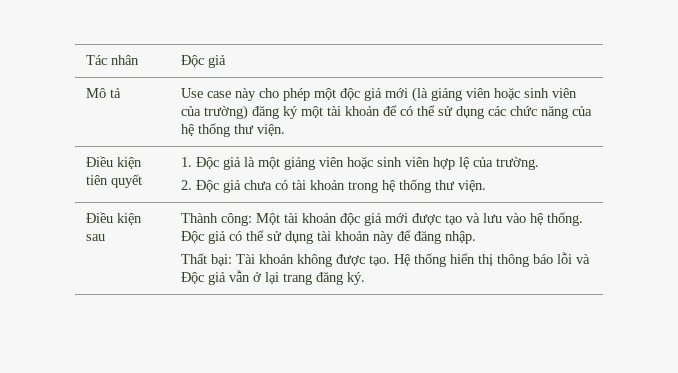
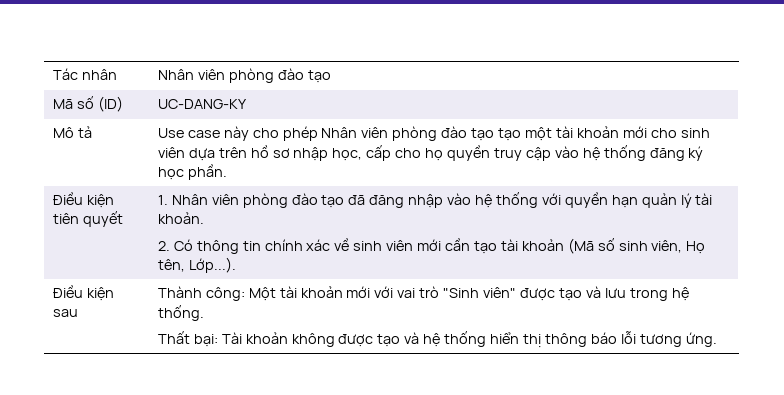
- Tác nhân | Độc giả
+ Tác nhân | Nhân viên phòng đào tạo
+ Mã số (ID) | UC-DANG-KY
- Mô tả | Use case này cho phép một độc giả mới (là giảng viên hoặc sinh viên của trường) đăng ký một tài khoản để có thể sử dụng các chức năng của hệ thống thư viện.
+ Mô tả | Use case này cho phép Nhân viên phòng đào tạo tạo một tài khoản mới cho sinh viên dựa trên hồ sơ nhập học, cấp cho họ quyền truy cập vào hệ thống đăng ký học phần.
- 1. Độc giả là một giảng viên hoặc sinh viên hợp lệ của trường.
- 2. Độc giả chưa có tài khoản trong hệ thống thư viện.
+ 1. Nhân viên phòng đào tạo đã đăng nhập vào hệ thống với quyền hạn quản lý tài khoản.
+ 2. Có thông tin chính xác về sinh viên mới cần tạo tài khoản (Mã số sinh viên, Họ tên, Lớp...).
- Thành công: Một tài khoản độc giả mới được tạo và lưu vào hệ thống. Độc giả có thể sử dụng tài khoản này để đăng nhập.
+ Thành công: Một tài khoản mới với vai trò "Sinh viên" được tạo và lưu trong hệ thống.
- Thất bại: Tài khoản không được tạo. Hệ thống hiển thị thông báo lỗi và Độc giả vẫn ở lại trang đăng ký.
+ Thất bại: Tài khoản không được tạo và hệ thống hiển thị thông báo lỗi tương ứng.

